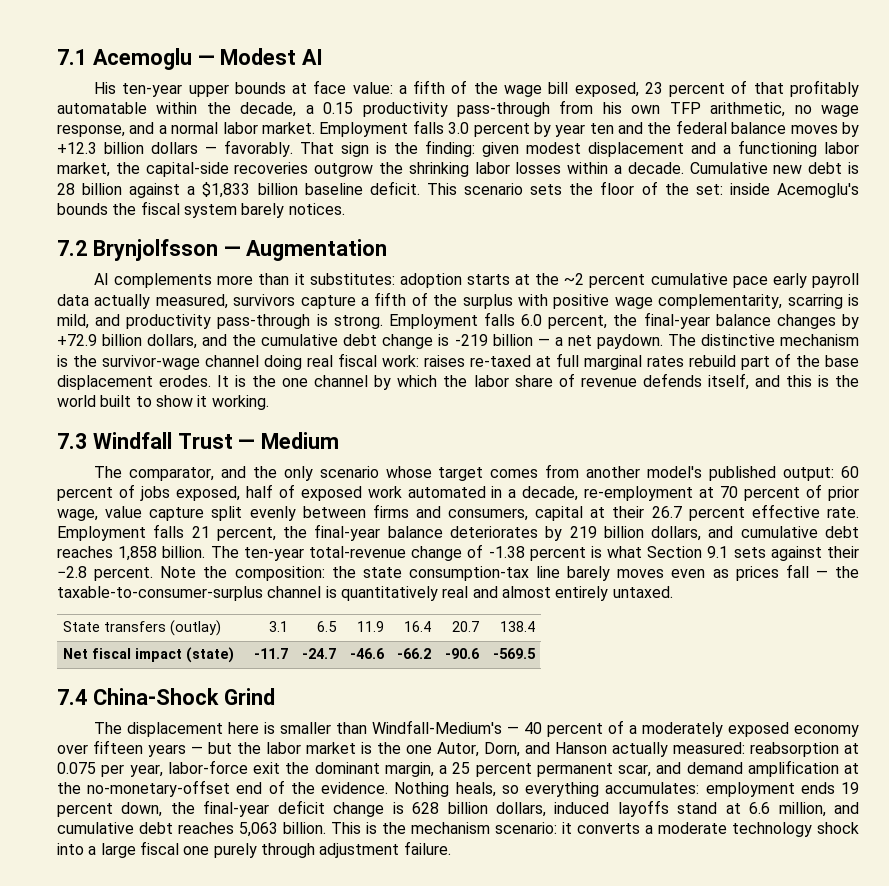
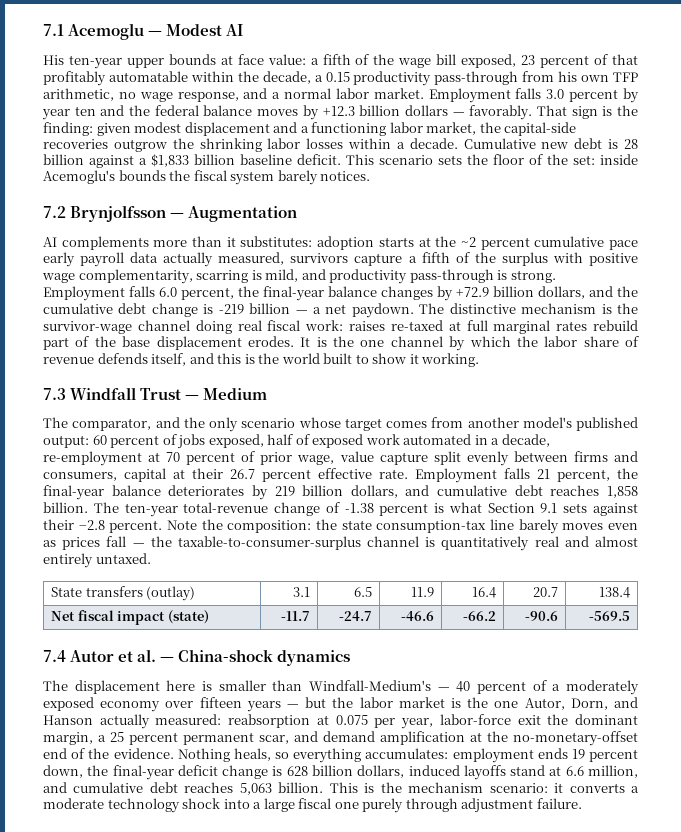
- 7.4 China-Shock Grind
+ 7.4 Autor et al. — China-shock dynamics

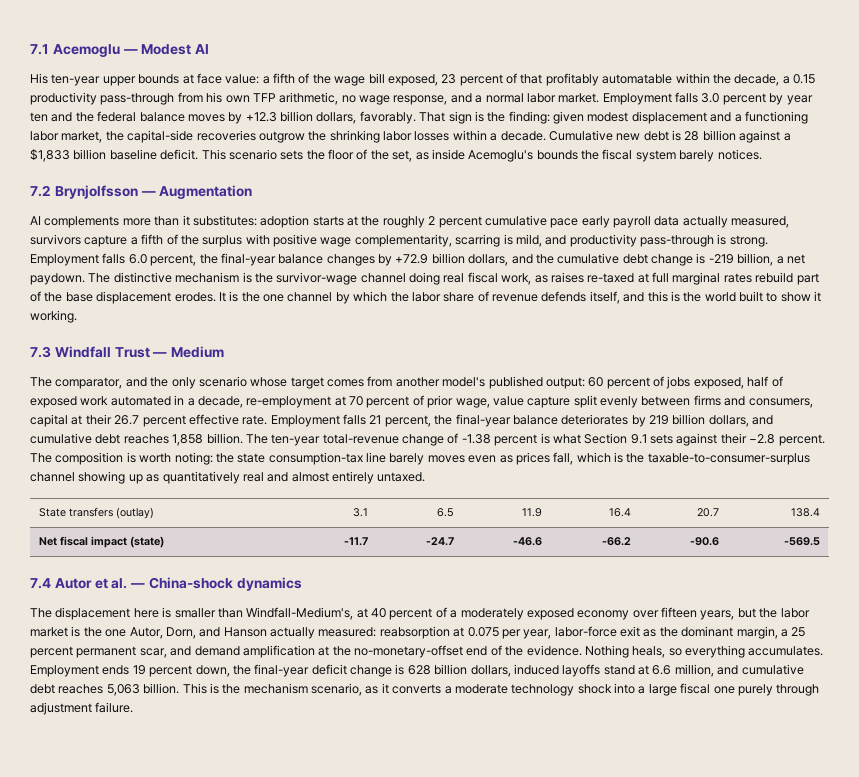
- Employment falls 3.0 percent by year ten and the federal balance moves by +12.3 billion dollars — favorably.
+ Employment falls 3.0 percent by year ten and the federal balance moves by +12.3 billion dollars, favorably.
- This scenario sets the floor of the set: inside Acemoglu's bounds the fiscal system barely notices.
+ This scenario sets the floor of the set, as inside Acemoglu's bounds the fiscal system barely notices.
- AI complements more than it substitutes: adoption starts at the ~2 percent cumulative pace early payroll data actually measured, survivors capture a fifth of the surplus with positive wage complementarity, scarring is mild, and productivity pass-through is strong.
+ AI complements more than it substitutes: adoption starts at the roughly 2 percent cumulative pace early payroll data actually measured, survivors capture a fifth of the surplus with positive wage complementarity, scarring is mild, and productivity pass-through is strong.
- Employment falls 6.0 percent, the final-year balance changes by +72.9 billion dollars, and the cumulative debt change is -219 billion — a net paydown.
+ Employment falls 6.0 percent, the final-year balance changes by +72.9 billion dollars, and the cumulative debt change is -219 billion, a net paydown.
- The distinctive mechanism is the survivor-wage channel doing real fiscal work: raises re-taxed at full marginal rates rebuild part of the base displacement erodes.
+ The distinctive mechanism is the survivor-wage channel doing real fiscal work, as raises re-taxed at full marginal rates rebuild part of the base displacement erodes.
- Note the composition: the state consumption-tax line barely moves even as prices fall — the taxable-to-consumer-surplus channel is quantitatively real and almost entirely untaxed.
+ The composition is worth noting: the state consumption-tax line barely moves even as prices fall, which is the taxable-to-consumer-surplus channel showing up as quantitatively real and almost entirely untaxed.
- The displacement here is smaller than Windfall-Medium's — 40 percent of a moderately exposed economy over fifteen years — but the labor market is the one Autor, Dorn, and Hanson actually measured: reabsorption at 0.075 per year, labor-force exit the dominant margin, a 25 percent permanent scar, and demand amplification at the no-monetary-offset end of the evidence.
+ The displacement here is smaller than Windfall-Medium's, at 40 percent of a moderately exposed economy over fifteen years, but the labor market is the one Autor, Dorn, and Hanson actually measured: reabsorption at 0.075 per year, labor-force exit as the dominant margin, a 25 percent permanent scar, and demand amplification at the no-monetary-offset end of the evidence.
- Nothing heals, so everything accumulates: employment ends 19 percent down, the final-year deficit change is 628 billion dollars, induced layoffs stand at 6.6 million, and cumulative debt reaches 5,063 billion.
+ Nothing heals, so everything accumulates. Employment ends 19 percent down, the final-year deficit change is 628 billion dollars, induced layoffs stand at 6.6 million, and cumulative debt reaches 5,063 billion.
- This is the mechanism scenario: it converts a moderate technology shock into a large fiscal one purely through adjustment failure.
+ This is the mechanism scenario, as it converts a moderate technology shock into a large fiscal one purely through adjustment failure.

